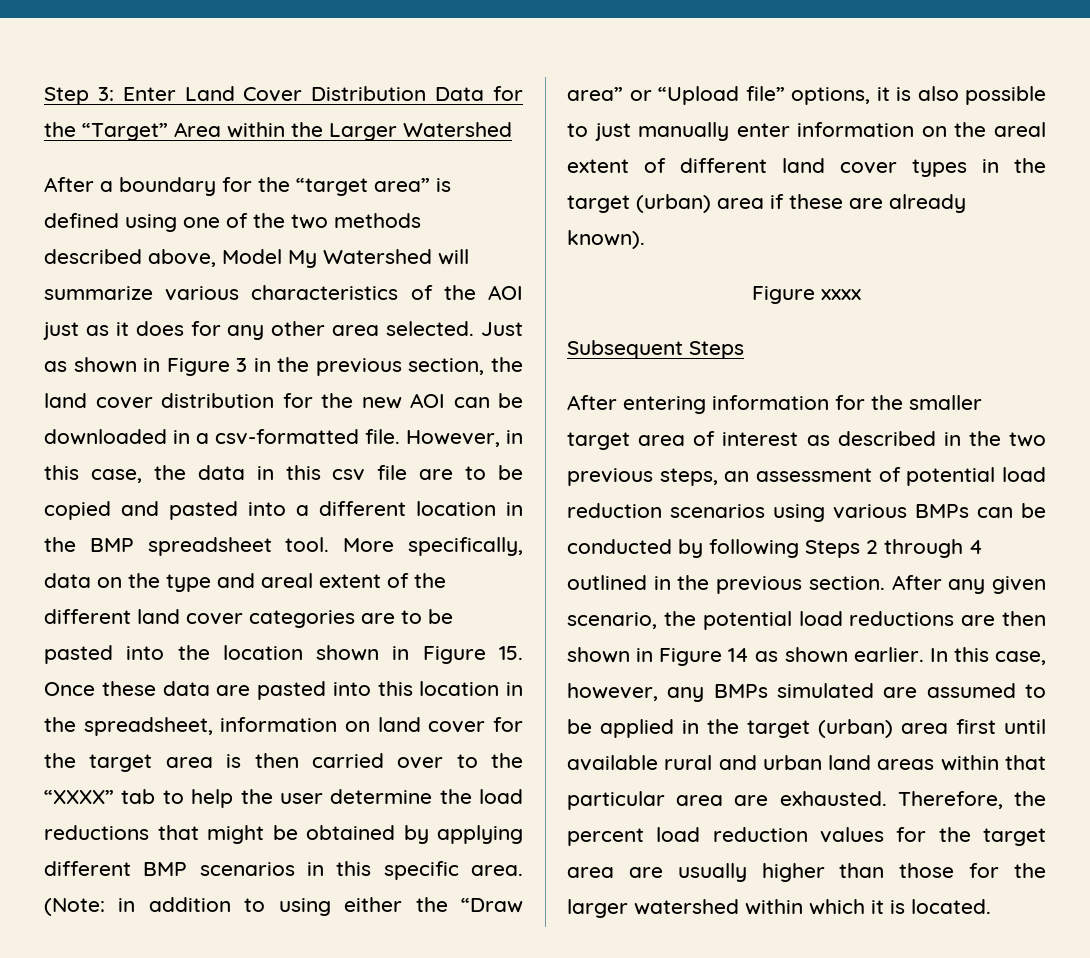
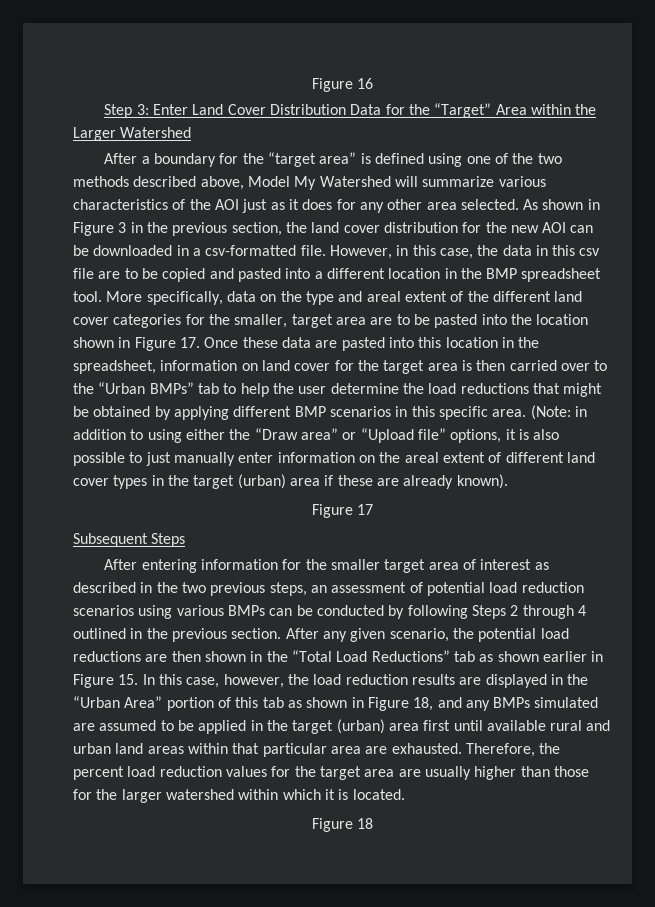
+ Figure 16
- Just as shown in Figure 3 in the previous section, the land cover distribution for the new AOI can be downloaded in a csv-formatted file.
+ As shown in Figure 3 in the previous section, the land cover distribution for the new AOI can be downloaded in a csv-formatted file.
- More specifically, data on the type and areal extent of the different land cover categories are to be pasted into the location shown in Figure 15. Once these data are pasted into this location in the spreadsheet, information on land cover for the target area is then carried over to the “XXXX” tab to help the user determine the load reductions that might be obtained by applying different BMP scenarios in this specific area.
+ More specifically, data on the type and areal extent of the different land cover categories for the smaller, target area are to be pasted into the location shown in Figure 17. Once these data are pasted into this location in the spreadsheet, information on land cover for the target area is then carried over to the “Urban BMPs” tab to help the user determine the load reductions that might be obtained by applying different BMP scenarios in this specific area.
- Figure xxxx
+ Figure 17
- After any given scenario, the potential load reductions are then shown in Figure 14 as shown earlier. In this case, however, any BMPs simulated are assumed to be applied in the target (urban) area first until available rural and urban land areas within that particular area are exhausted.
+ After any given scenario, the potential load reductions are then shown in the “Total Load Reductions” tab as shown earlier in Figure 15. In this case, however, the load reduction results are displayed in the “Urban Area” portion of this tab as shown in Figure 18, and any BMPs simulated are assumed to be applied in the target (urban) area first until available rural and urban land areas within that particular area are exhausted.
+ Figure 18

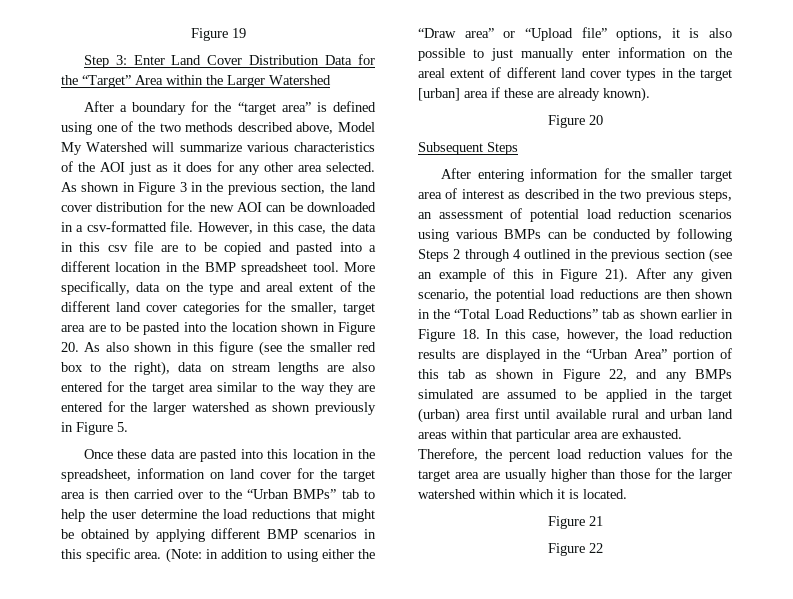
- Figure 16
+ Figure 19
- More specifically, data on the type and areal extent of the different land cover categories for the smaller, target area are to be pasted into the location shown in Figure 17. Once these data are pasted into this location in the spreadsheet, information on land cover for the target area is then carried over to the “Urban BMPs” tab to help the user determine the load reductions that might be obtained by applying different BMP scenarios in this specific area.
+ More specifically, data on the type and areal extent of the different land cover categories for the smaller, target area are to be pasted into the location shown in Figure 20. As also shown in this figure (see the smaller red box to the right), data on stream lengths are also entered for the target area similar to the way they are entered for the larger watershed as shown previously in Figure 5.
+ Once these data are pasted into this location in the spreadsheet, information on land cover for the target area is then carried over to the “Urban BMPs” tab to help the user determine the load reductions that might be obtained by applying different BMP scenarios in this specific area.
- (Note: in addition to using either the “Draw area” or “Upload file” options, it is also possible to just manually enter information on the areal extent of different land cover types in the target (urban) area if these are already known).
+ (Note: in addition to using either the “Draw area” or “Upload file” options, it is also possible to just manually enter information on the areal extent of different land cover types in the target [urban] area if these are already known).
- Figure 17
+ Figure 20
- After entering information for the smaller target area of interest as described in the two previous steps, an assessment of potential load reduction scenarios using various BMPs can be conducted by following Steps 2 through 4 outlined in the previous section.
+ After entering information for the smaller target area of interest as described in the two previous steps, an assessment of potential load reduction scenarios using various BMPs can be conducted by following Steps 2 through 4 outlined in the previous section (see an example of this in Figure 21).
- After any given scenario, the potential load reductions are then shown in the “Total Load Reductions” tab as shown earlier in Figure 15. In this case, however, the load reduction results are displayed in the “Urban Area” portion of this tab as shown in Figure 18, and any BMPs simulated are assumed to be applied in the target (urban) area first until available rural and urban land areas within that particular area are exhausted.
+ After any given scenario, the potential load reductions are then shown in the “Total Load Reductions” tab as shown earlier in Figure 18. In this case, however, the load reduction results are displayed in the “Urban Area” portion of this tab as shown in Figure 22, and any BMPs simulated are assumed to be applied in the target (urban) area first until available rural and urban land areas within that particular area are exhausted.
- Figure 18
+ Figure 21
+ Figure 22

